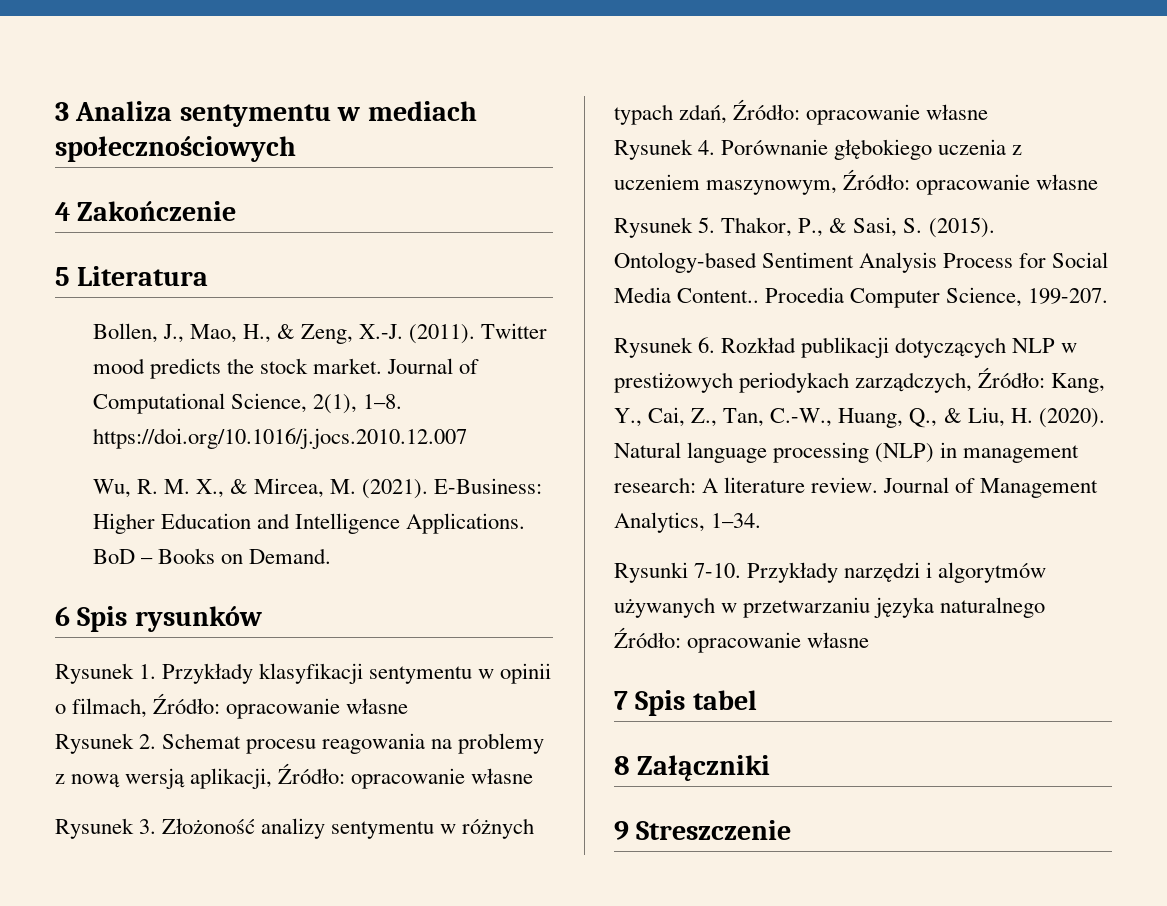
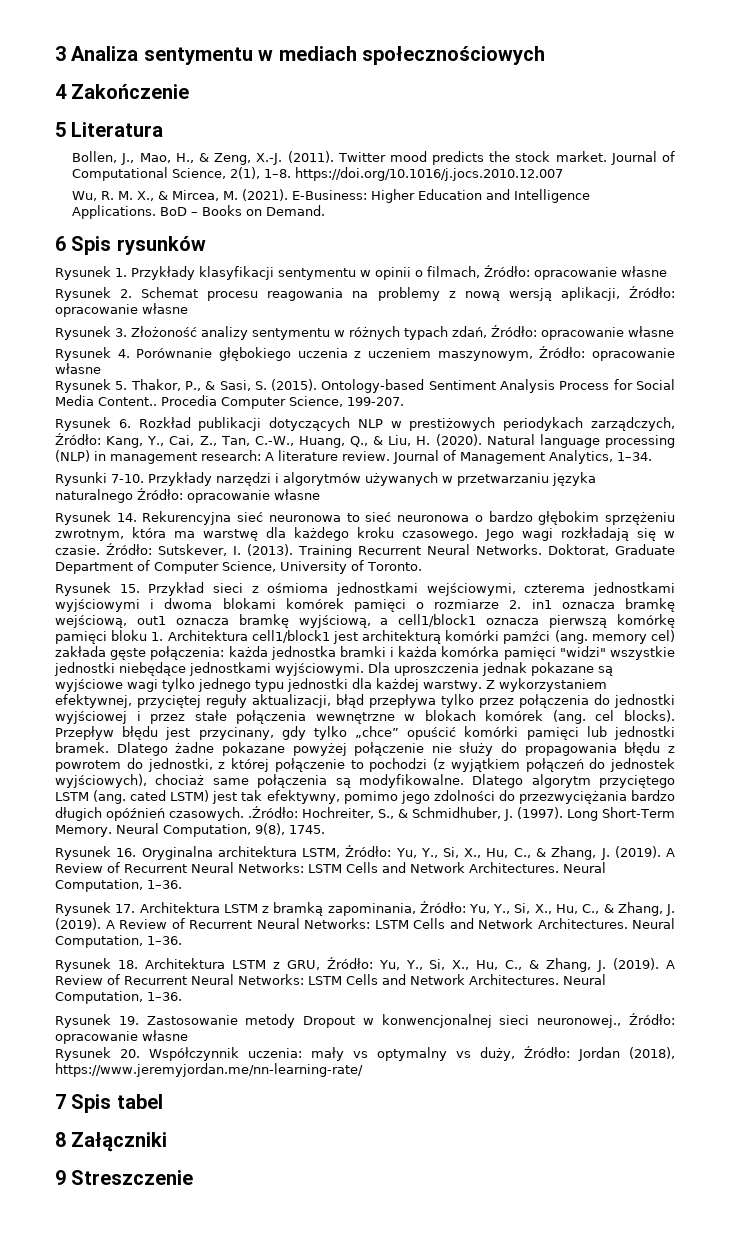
+ Rysunek 14. Rekurencyjna sieć neuronowa to sieć neuronowa o bardzo głębokim sprzężeniu zwrotnym, która ma warstwę dla każdego kroku czasowego. Jego wagi rozkładają się w czasie. Źródło: Sutskever, I. (2013). Training Recurrent Neural Networks. Doktorat, Graduate Department of Computer Science, University of Toronto.
+ Rysunek 15. Przykład sieci z ośmioma jednostkami wejściowymi, czterema jednostkami wyjściowymi i dwoma blokami komórek pamięci o rozmiarze 2. in1 oznacza bramkę wejściową, out1 oznacza bramkę wyjściową, a cell1/block1 oznacza pierwszą komórkę pamięci bloku 1. Architektura cell1/block1 jest architekturą komórki pamźci (ang. memory cel) zakłada gęste połączenia: każda jednostka bramki i każda komórka pamięci "widzi" wszystkie jednostki niebędące jednostkami wyjściowymi. Dla uproszczenia jednak pokazane są wyjściowe wagi tylko jednego typu jednostki dla każdej warstwy. Z wykorzystaniem efektywnej, przyciętej reguły aktualizacji, błąd przepływa tylko przez połączenia do jednostki wyjściowej i przez stałe połączenia wewnętrzne w blokach komórek (ang. cel blocks). Przepływ błędu jest przycinany, gdy tylko „chce” opuścić komórki pamięci lub jednostki bramek. Dlatego żadne pokazane powyżej połączenie nie służy do propagowania błędu z powrotem do jednostki, z której połączenie to pochodzi (z wyjątkiem połączeń do jednostek wyjściowych), chociaż same połączenia są modyfikowalne. Dlatego algorytm przyciętego LSTM (ang. cated LSTM) jest tak efektywny, pomimo jego zdolności do przezwyciężania bardzo długich opóźnień czasowych. .Źródło: Hochreiter, S., & Schmidhuber, J. (1997). Long Short-Term Memory. Neural Computation, 9(8), 1745.
+ Rysunek 16. Oryginalna architektura LSTM, Źródło: Yu, Y., Si, X., Hu, C., & Zhang, J. (2019). A Review of Recurrent Neural Networks: LSTM Cells and Network Architectures. Neural Computation, 1–36.
+ Rysunek 17. Architektura LSTM z bramką zapominania, Źródło: Yu, Y., Si, X., Hu, C., & Zhang, J. (2019). A Review of Recurrent Neural Networks: LSTM Cells and Network Architectures. Neural Computation, 1–36.
+ Rysunek 18. Architektura LSTM z GRU, Źródło: Yu, Y., Si, X., Hu, C., & Zhang, J. (2019). A Review of Recurrent Neural Networks: LSTM Cells and Network Architectures. Neural Computation, 1–36.
+ Rysunek 19. Zastosowanie metody Dropout w konwencjonalnej sieci neuronowej., Źródło: opracowanie własne
+ Rysunek 20. Współczynnik uczenia: mały vs optymalny vs duży, Źródło: Jordan (2018), https://www.jeremyjordan.me/nn-learning-rate/

